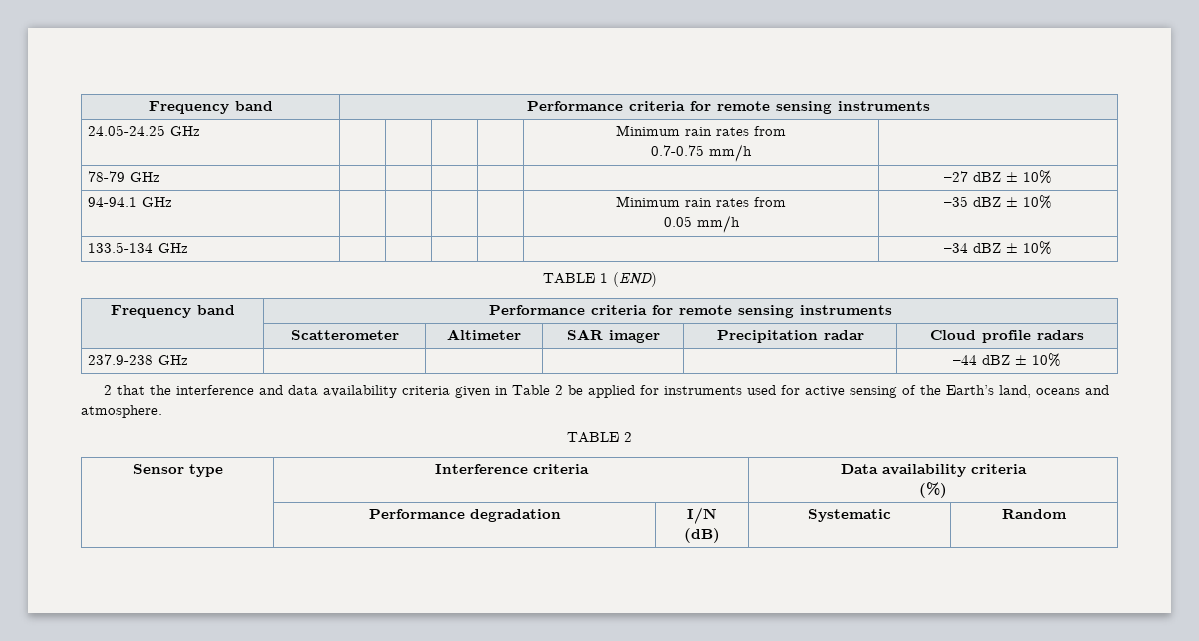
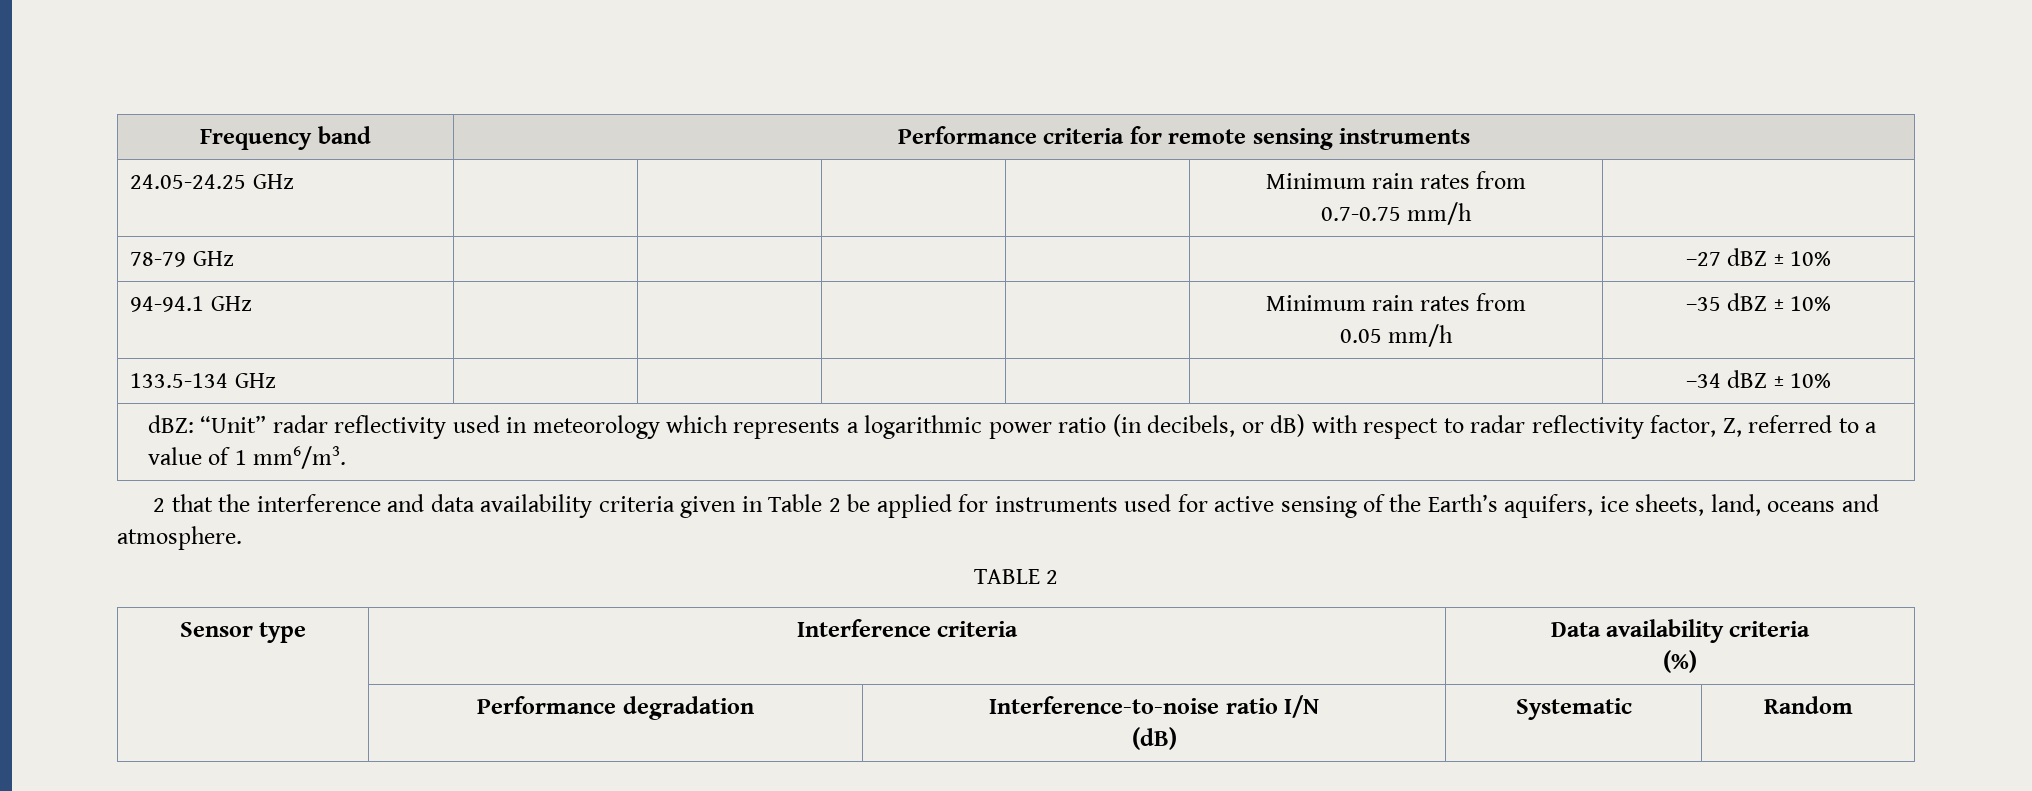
- TABLE 1 (END)
- Frequency band | Performance criteria for remote sensing instruments
- | Scatterometer | Altimeter | SAR imager | Precipitation radar | Cloud profile radars
- 237.9-238 GHz | | | | | –44 dBZ ± 10%
+ dBZ: “Unit” radar reflectivity used in meteorology which represents a logarithmic power ratio (in decibels, or dB) with respect to radar reflectivity factor, Z, referred to a value of 1 mm6/m3.
- 2 that the interference and data availability criteria given in Table 2 be applied for instruments used for active sensing of the Earth’s land, oceans and atmosphere.
+ 2 that the interference and data availability criteria given in Table 2 be applied for instruments used for active sensing of the Earth’s aquifers, ice sheets, land, oceans and atmosphere.
- | Performance degradation | I/N
+ | Performance degradation | Interference-to-noise ratio I/N

